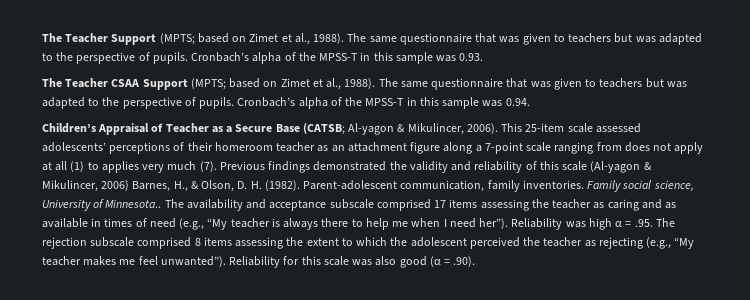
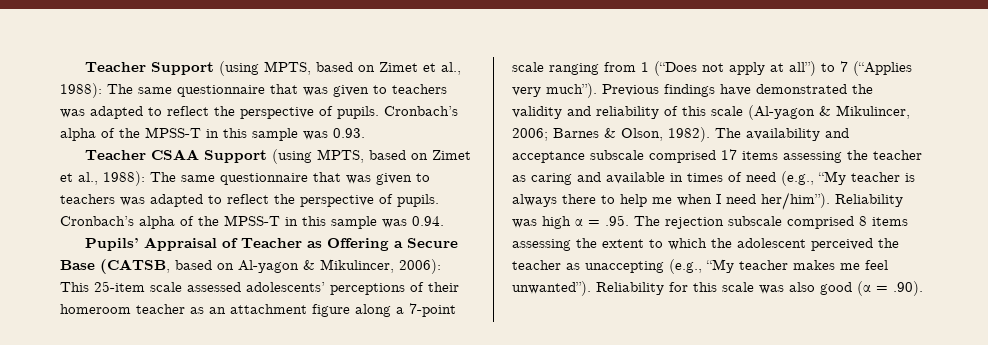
- The Teacher Support (MPTS; based on Zimet et al., 1988). The same questionnaire that was given to teachers but was adapted to the perspective of pupils.
+ Teacher Support (using MPTS, based on Zimet et al., 1988): The same questionnaire that was given to teachers was adapted to reflect the perspective of pupils.
- The Teacher CSAA Support (MPTS; based on Zimet et al., 1988). The same questionnaire that was given to teachers but was adapted to the perspective of pupils.
+ Teacher CSAA Support (using MPTS, based on Zimet et al., 1988): The same questionnaire that was given to teachers was adapted to reflect the perspective of pupils.
- Children’s Appraisal of Teacher as a Secure Base (CATSB; Al-yagon & Mikulincer, 2006). This 25-item scale assessed adolescents’ perceptions of their homeroom teacher as an attachment figure along a 7-point scale ranging from does not apply at all (1) to applies very much (7).
+ Pupils’ Appraisal of Teacher as Offering a Secure Base (CATSB, based on Al-yagon & Mikulincer, 2006): This 25-item scale assessed adolescents’ perceptions of their homeroom teacher as an attachment figure along a 7-point scale ranging from 1 (“Does not apply at all”) to 7 (“Applies very much”).
- Previous findings demonstrated the validity and reliability of this scale (Al-yagon & Mikulincer, 2006) Barnes, H., & Olson, D. H. (1982). Parent-adolescent communication, family inventories. Family social science, University of Minnesota..
+ Previous findings have demonstrated the validity and reliability of this scale (Al-yagon & Mikulincer, 2006; Barnes & Olson, 1982).
- The availability and acceptance subscale comprised 17 items assessing the teacher as caring and as available in times of need (e.g., “My teacher is always there to help me when I need her”).
+ The availability and acceptance subscale comprised 17 items assessing the teacher as caring and available in times of need (e.g., “My teacher is always there to help me when I need her/him”).
- Reliability was high α = .95. The rejection subscale comprised 8 items assessing the extent to which the adolescent perceived the teacher as rejecting (e.g., “My teacher makes me feel unwanted”).
+ Reliability was high α = .95. The rejection subscale comprised 8 items assessing the extent to which the adolescent perceived the teacher as unaccepting (e.g., “My teacher makes me feel unwanted”).

